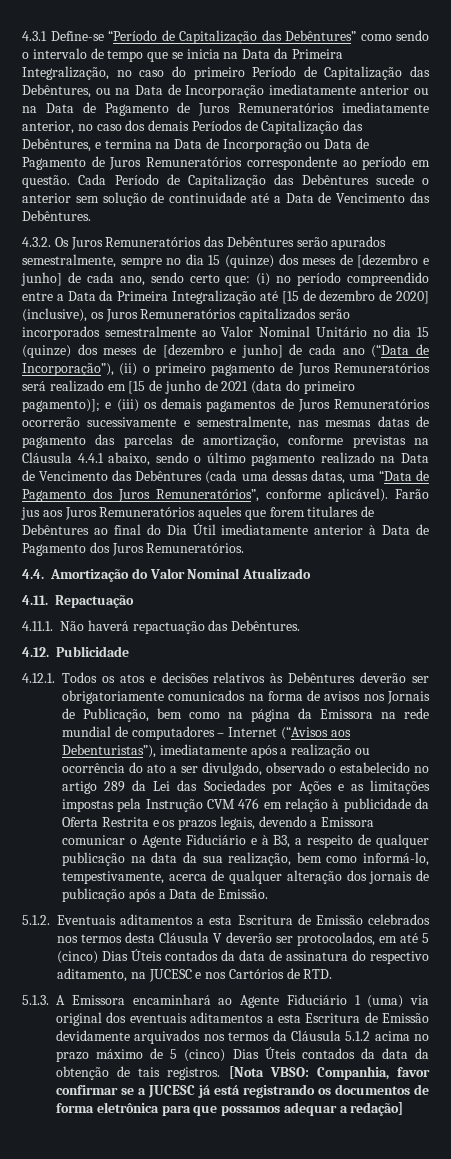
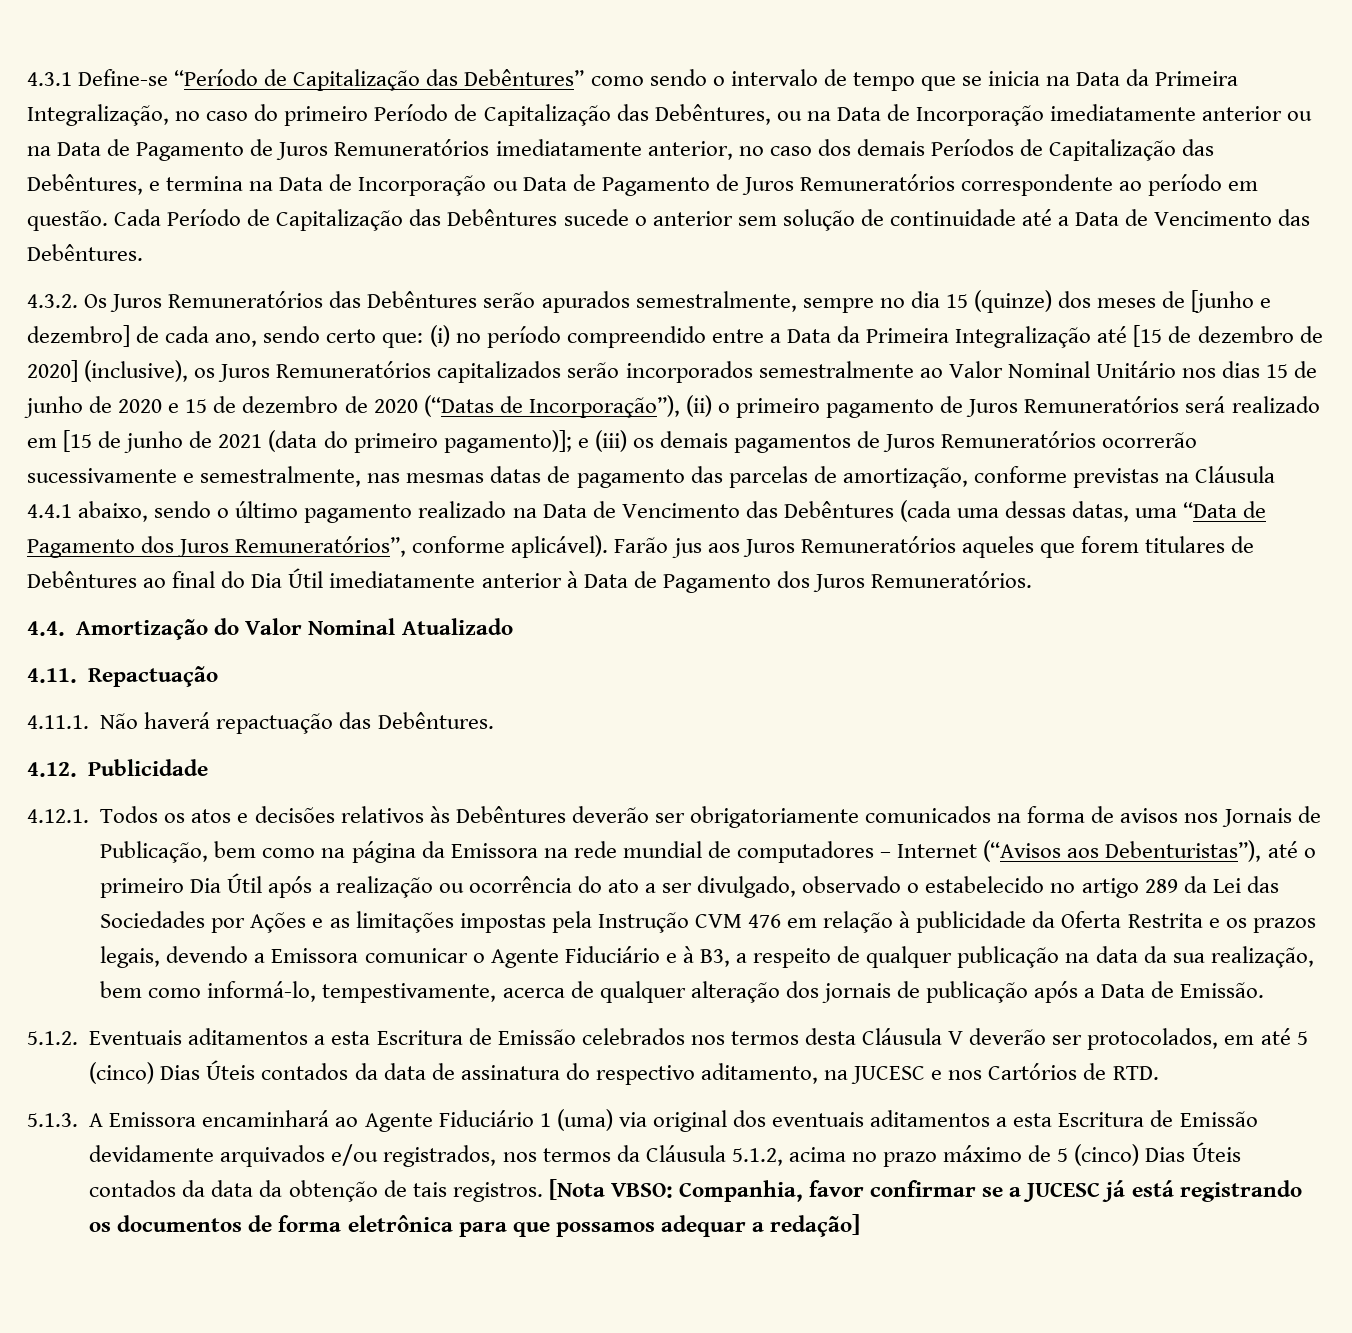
- 4.3.2. Os Juros Remuneratórios das Debêntures serão apurados semestralmente, sempre no dia 15 (quinze) dos meses de [dezembro e junho] de cada ano, sendo certo que:
+ 4.3.2. Os Juros Remuneratórios das Debêntures serão apurados semestralmente, sempre no dia 15 (quinze) dos meses de [junho e dezembro] de cada ano, sendo certo que:
- (i) no período compreendido entre a Data da Primeira Integralização até [15 de dezembro de 2020] (inclusive), os Juros Remuneratórios capitalizados serão incorporados semestralmente ao Valor Nominal Unitário no dia 15 (quinze) dos meses de [dezembro e junho] de cada ano (“Data de Incorporação”), (ii) o primeiro pagamento de Juros Remuneratórios será realizado em [15 de junho de 2021 (data do primeiro pagamento)];
+ (i) no período compreendido entre a Data da Primeira Integralização até [15 de dezembro de 2020] (inclusive), os Juros Remuneratórios capitalizados serão incorporados semestralmente ao Valor Nominal Unitário nos dias 15 de junho de 2020 e 15 de dezembro de 2020 (“Datas de Incorporação”), (ii) o primeiro pagamento de Juros Remuneratórios será realizado em [15 de junho de 2021 (data do primeiro pagamento)];
- 4.12.1. Todos os atos e decisões relativos às Debêntures deverão ser obrigatoriamente comunicados na forma de avisos nos Jornais de Publicação, bem como na página da Emissora na rede mundial de computadores – Internet (“Avisos aos Debenturistas”), imediatamente após a realização ou ocorrência do ato a ser divulgado, observado o estabelecido no artigo 289 da Lei das Sociedades por Ações e as limitações impostas pela Instrução CVM 476 em relação à publicidade da Oferta Restrita e os prazos legais, devendo a Emissora comunicar o Agente Fiduciário e à B3, a respeito de qualquer publicação na data da sua realização, bem como informá-lo, tempestivamente, acerca de qualquer alteração dos jornais de publicação após a Data de Emissão.
+ 4.12.1. Todos os atos e decisões relativos às Debêntures deverão ser obrigatoriamente comunicados na forma de avisos nos Jornais de Publicação, bem como na página da Emissora na rede mundial de computadores – Internet (“Avisos aos Debenturistas”), até o primeiro Dia Útil após a realização ou ocorrência do ato a ser divulgado, observado o estabelecido no artigo 289 da Lei das Sociedades por Ações e as limitações impostas pela Instrução CVM 476 em relação à publicidade da Oferta Restrita e os prazos legais, devendo a Emissora comunicar o Agente Fiduciário e à B3, a respeito de qualquer publicação na data da sua realização, bem como informá-lo, tempestivamente, acerca de qualquer alteração dos jornais de publicação após a Data de Emissão.
- 5.1.3. A Emissora encaminhará ao Agente Fiduciário 1 (uma) via original dos eventuais aditamentos a esta Escritura de Emissão devidamente arquivados nos termos da Cláusula 5.1.2 acima no prazo máximo de 5 (cinco) Dias Úteis contados da data da obtenção de tais registros.
+ 5.1.3. A Emissora encaminhará ao Agente Fiduciário 1 (uma) via original dos eventuais aditamentos a esta Escritura de Emissão devidamente arquivados e/ou registrados, nos termos da Cláusula 5.1.2, acima no prazo máximo de 5 (cinco) Dias Úteis contados da data da obtenção de tais registros.

